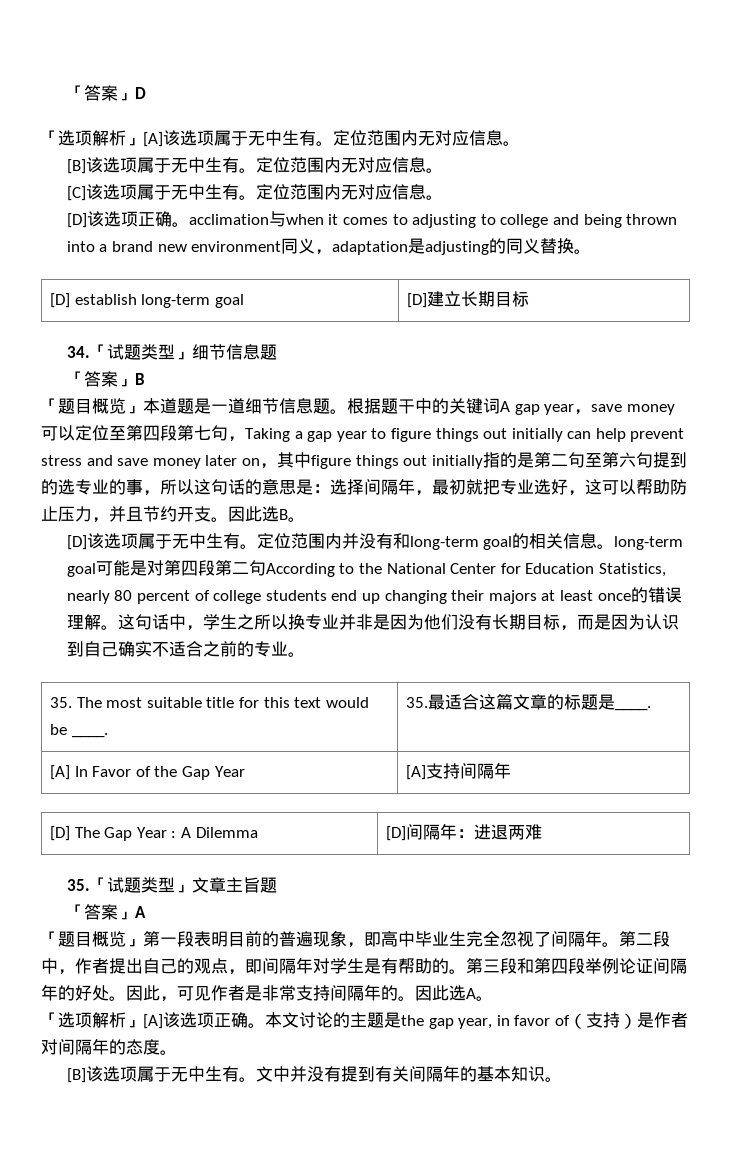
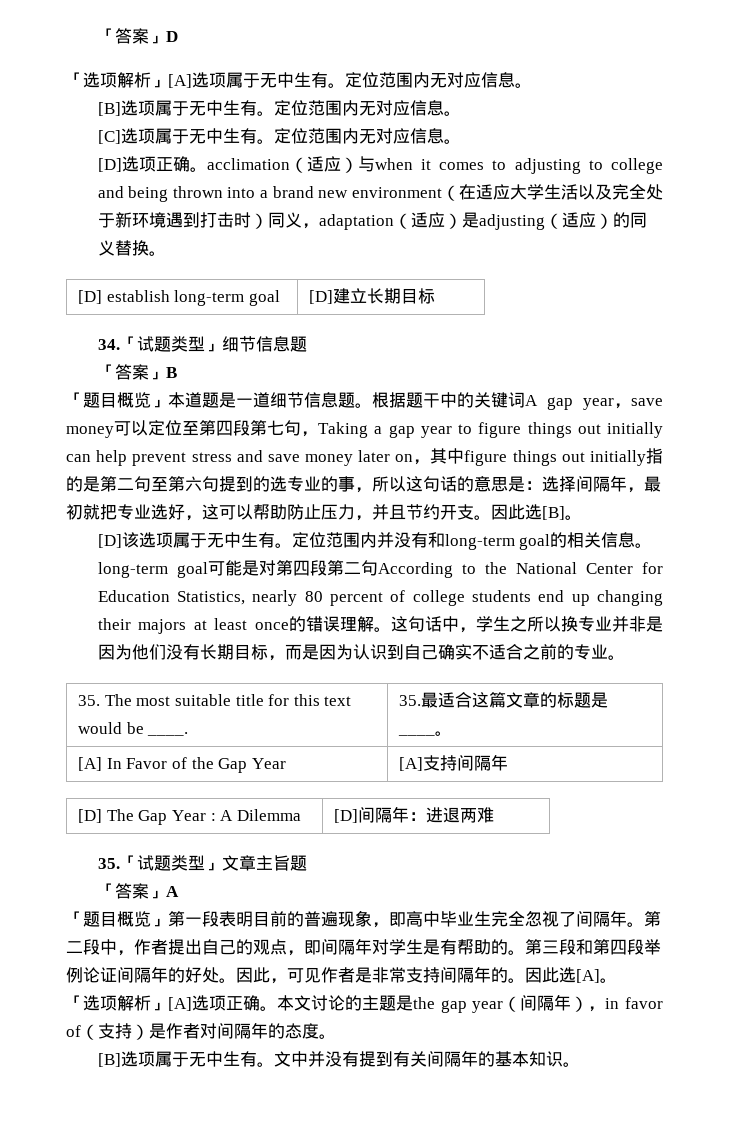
- 「选项解析」[A]该选项属于无中生有。定位范围内无对应信息。
- [B]该选项属于无中生有。
+ 「选项解析」[A]选项属于无中生有。定位范围内无对应信息。
+ [B]选项属于无中生有。
- [C]该选项属于无中生有。
+ [C]选项属于无中生有。
- [D]该选项正确。acclimation与when it comes to adjusting to college and being thrown into a brand new environment同义，adaptation是adjusting的同义替换。
+ [D]选项正确。acclimation（适应）与when it comes to adjusting to college and being thrown into a brand new environment（在适应大学生活以及完全处于新环境遇到打击时）同义，adaptation（适应）是adjusting（适应）的同义替换。
- 因此选B。
+ 因此选[B]。
- 35. The most suitable title for this text would be ____. | 35.最适合这篇文章的标题是____.
+ 35. The most suitable title for this text would be ____. | 35.最适合这篇文章的标题是____。
- 因此选A。
+ 因此选[A]。
- 「选项解析」[A]该选项正确。
+ 「选项解析」[A]选项正确。
- 本文讨论的主题是the gap year, in favor of（支持）是作者对间隔年的态度。
- [B]该选项属于无中生有。
+ 本文讨论的主题是the gap year（间隔年），in favor of（支持）是作者对间隔年的态度。
+ [B]选项属于无中生有。

